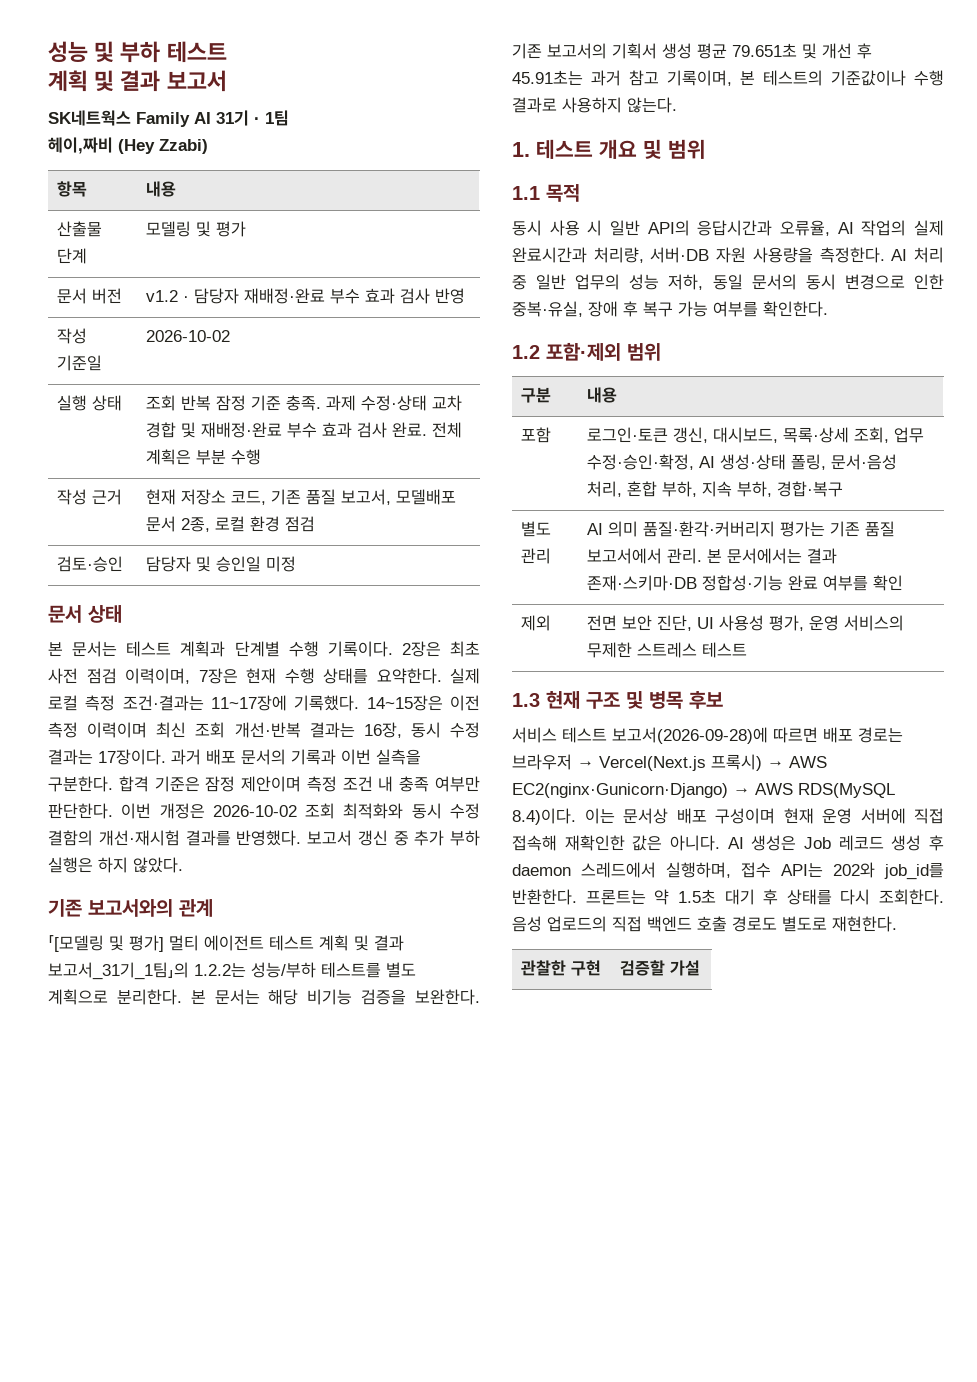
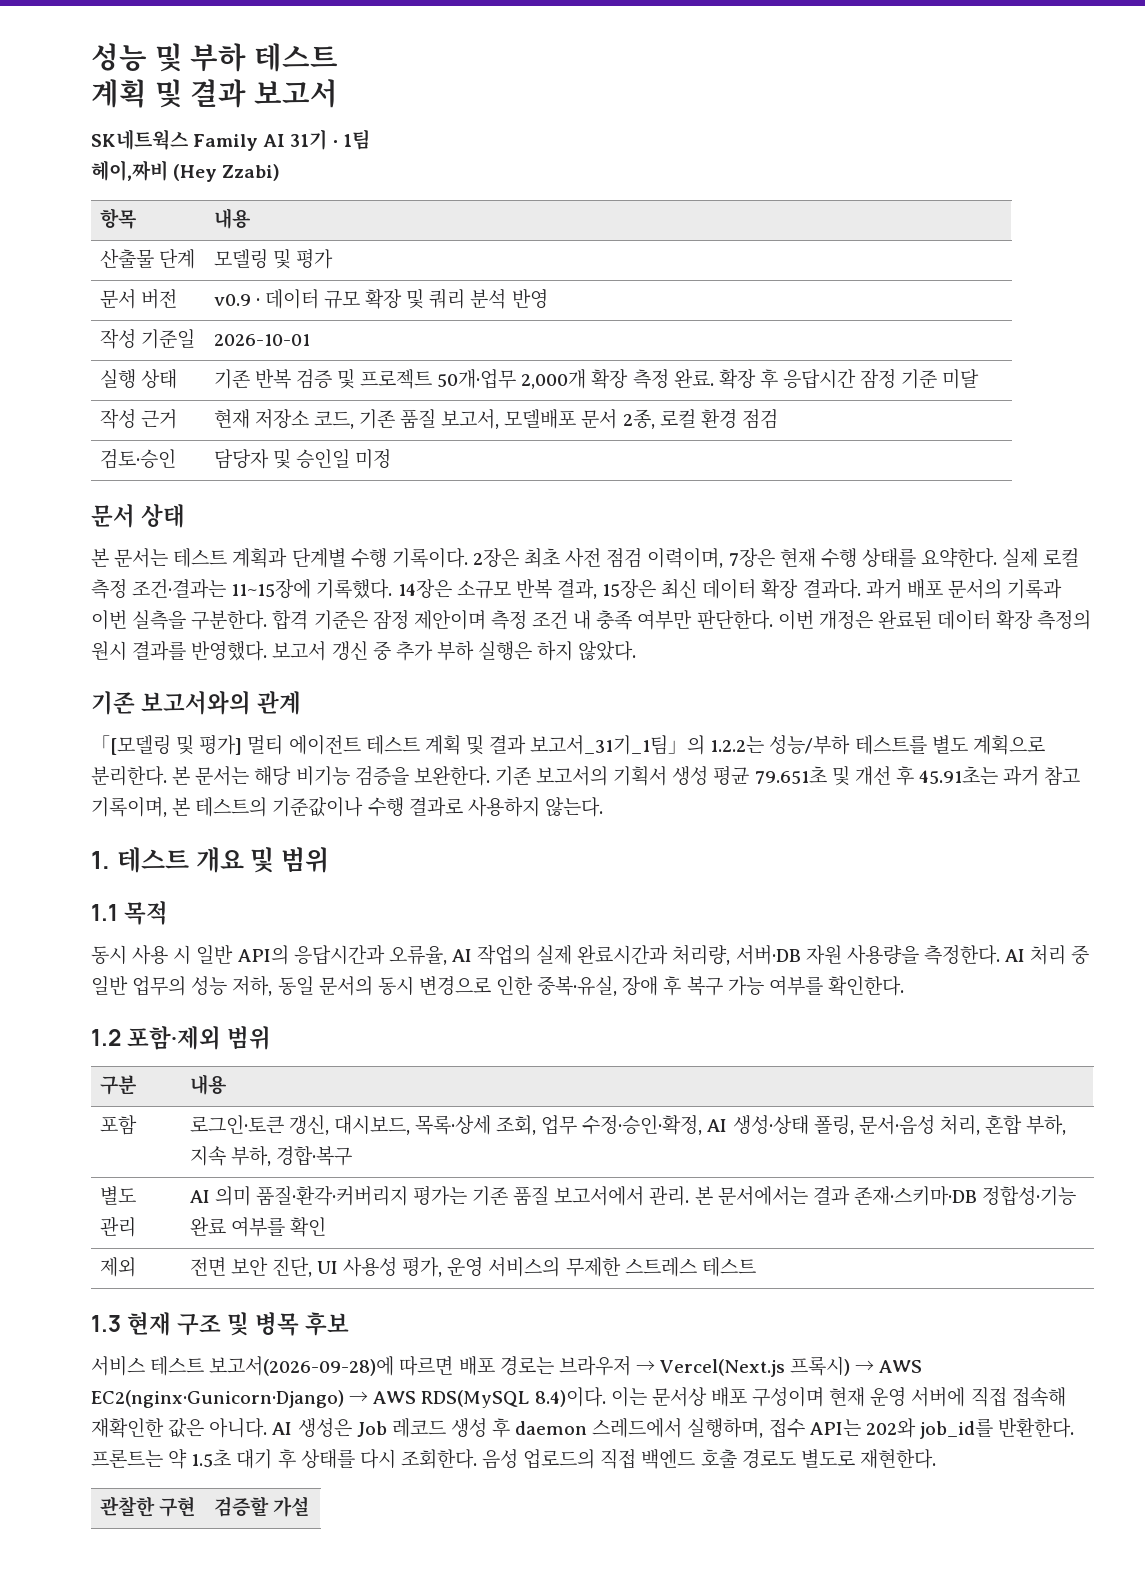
- 문서 버전 | v1.2 · 담당자 재배정·완료 부수 효과 검사 반영
+ 문서 버전 | v0.9 · 데이터 규모 확장 및 쿼리 분석 반영
- 작성 기준일 | 2026-10-02
+ 작성 기준일 | 2026-10-01
- 실행 상태 | 조회 반복 잠정 기준 충족. 과제 수정·상태 교차 경합 및 재배정·완료 부수 효과 검사 완료. 전체 계획은 부분 수행
+ 실행 상태 | 기존 반복 검증 및 프로젝트 50개·업무 2,000개 확장 측정 완료. 확장 후 응답시간 잠정 기준 미달
- 실제 로컬 측정 조건·결과는 11~17장에 기록했다. 14~15장은 이전 측정 이력이며 최신 조회 개선·반복 결과는 16장, 동시 수정 결과는 17장이다.
+ 실제 로컬 측정 조건·결과는 11~15장에 기록했다. 14장은 소규모 반복 결과, 15장은 최신 데이터 확장 결과다.
- 이번 개정은 2026-10-02 조회 최적화와 동시 수정 결함의 개선·재시험 결과를 반영했다.
+ 이번 개정은 완료된 데이터 확장 측정의 원시 결과를 반영했다.

